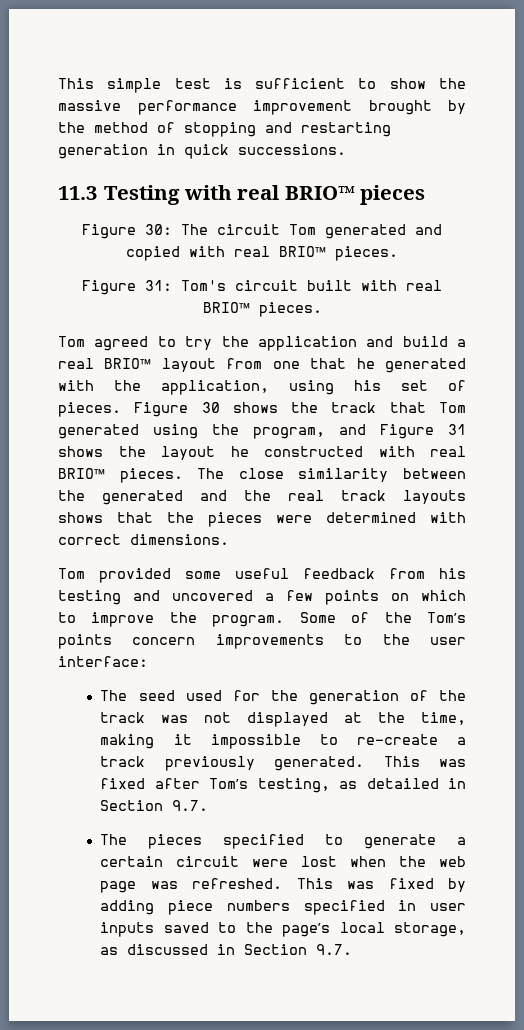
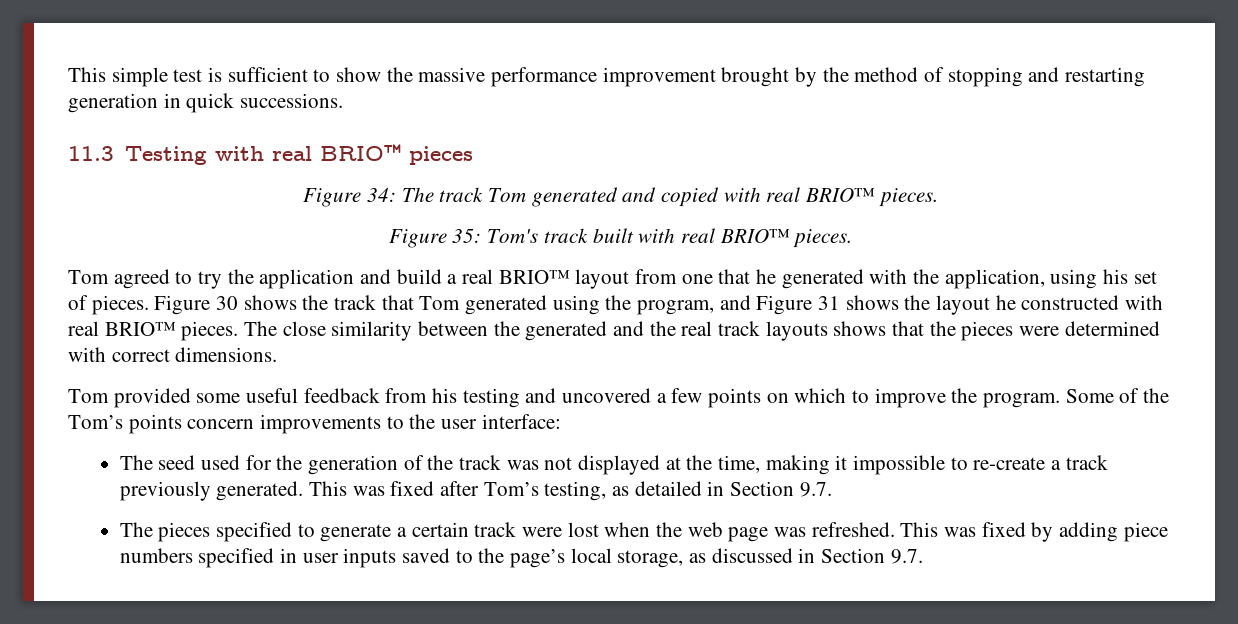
- Figure 30: The circuit Tom generated and copied with real BRIO™ pieces.
+ Figure 34: The track Tom generated and copied with real BRIO™ pieces.
- Figure 31: Tom's circuit built with real BRIO™ pieces.
+ Figure 35: Tom's track built with real BRIO™ pieces.
- The pieces specified to generate a certain circuit were lost when the web page was refreshed.
+ The pieces specified to generate a certain track were lost when the web page was refreshed.

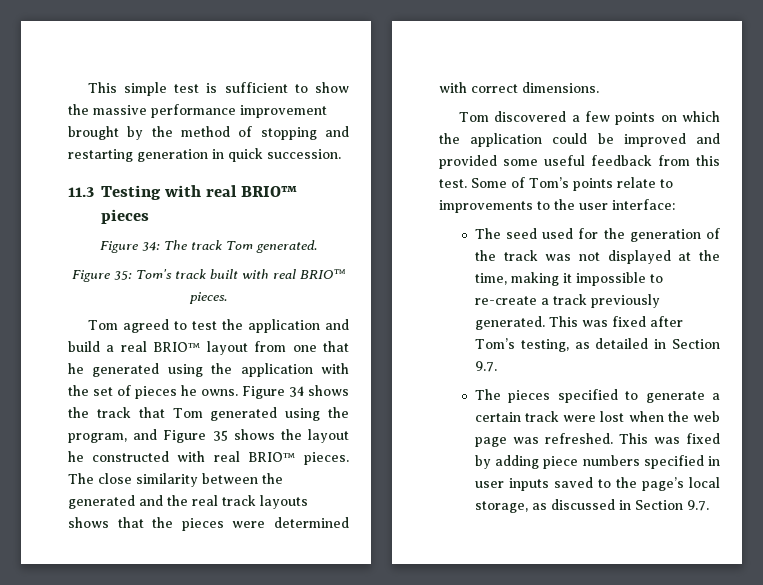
- This simple test is sufficient to show the massive performance improvement brought by the method of stopping and restarting generation in quick successions.
+ This simple test is sufficient to show the massive performance improvement brought by the method of stopping and restarting generation in quick succession.
- Figure 34: The track Tom generated and copied with real BRIO™ pieces.
+ Figure 34: The track Tom generated.
- Tom agreed to try the application and build a real BRIO™ layout from one that he generated with the application, using his set of pieces. Figure 30 shows the track that Tom generated using the program, and Figure 31 shows the layout he constructed with real BRIO™ pieces.
+ Tom agreed to test the application and build a real BRIO™ layout from one that he generated using the application with the set of pieces he owns. Figure 34 shows the track that Tom generated using the program, and Figure 35 shows the layout he constructed with real BRIO™ pieces.
- Tom provided some useful feedback from his testing and uncovered a few points on which to improve the program.
+ Tom discovered a few points on which the application could be improved and provided some useful feedback from this test.
- Some of the Tom’s points concern improvements to the user interface:
+ Some of Tom’s points relate to improvements to the user interface:

